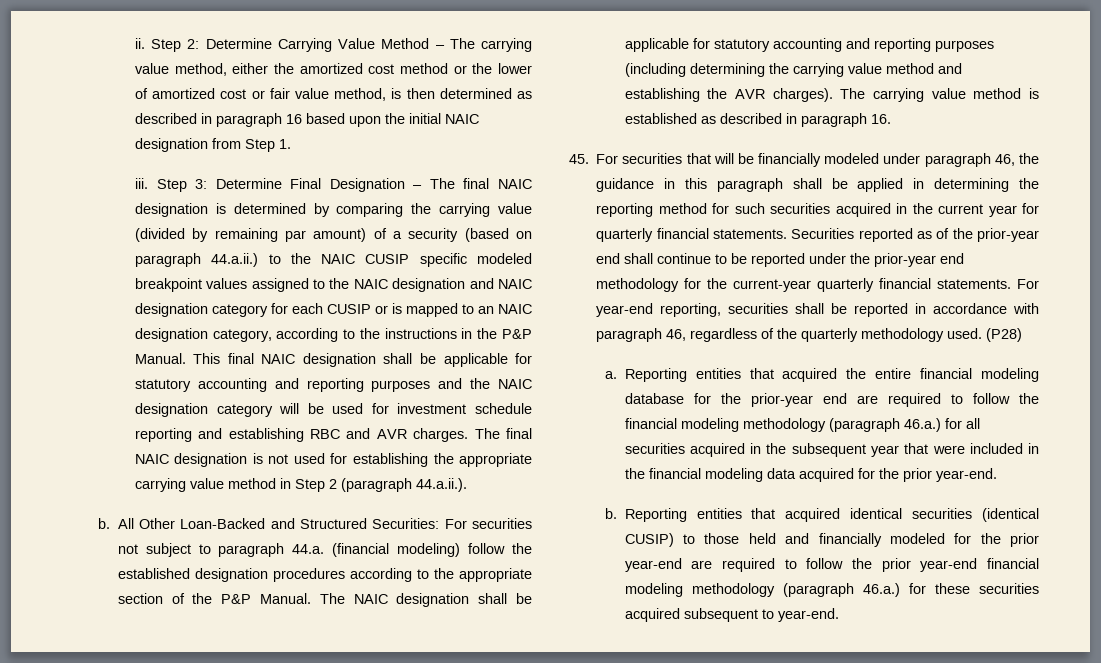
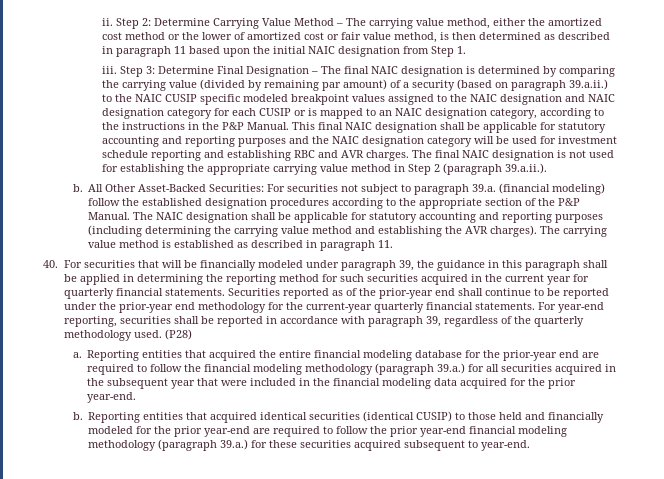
- Step 2: Determine Carrying Value Method – The carrying value method, either the amortized cost method or the lower of amortized cost or fair value method, is then determined as described in paragraph 16 based upon the initial NAIC designation from Step 1.
+ Step 2: Determine Carrying Value Method – The carrying value method, either the amortized cost method or the lower of amortized cost or fair value method, is then determined as described in paragraph 11 based upon the initial NAIC designation from Step 1.
- Determine Final Designation – The final NAIC designation is determined by comparing the carrying value (divided by remaining par amount) of a security (based on paragraph 44.a.ii.) to the NAIC CUSIP specific modeled breakpoint values assigned to the NAIC designation and NAIC designation category for each CUSIP or is mapped to an NAIC designation category, according to the instructions in the P&P Manual.
+ Determine Final Designation – The final NAIC designation is determined by comparing the carrying value (divided by remaining par amount) of a security (based on paragraph 39.a.ii.) to the NAIC CUSIP specific modeled breakpoint values assigned to the NAIC designation and NAIC designation category for each CUSIP or is mapped to an NAIC designation category, according to the instructions in the P&P Manual.
- The final NAIC designation is not used for establishing the appropriate carrying value method in Step 2 (paragraph 44.a.ii.).
+ The final NAIC designation is not used for establishing the appropriate carrying value method in Step 2 (paragraph 39.a.ii.).
- All Other Loan-Backed and Structured Securities: For securities not subject to paragraph 44.a. (financial modeling) follow the established designation procedures according to the appropriate section of the P&P Manual.
+ All Other Asset-Backed Securities: For securities not subject to paragraph 39.a. (financial modeling) follow the established designation procedures according to the appropriate section of the P&P Manual.
- The carrying value method is established as described in paragraph 16.
- 45. For securities that will be financially modeled under paragraph 46, the guidance in this paragraph shall be applied in determining the reporting method for such securities acquired in the current year for quarterly financial statements.
+ The carrying value method is established as described in paragraph 11.
+ 40. For securities that will be financially modeled under paragraph 39, the guidance in this paragraph shall be applied in determining the reporting method for such securities acquired in the current year for quarterly financial statements.
- For year-end reporting, securities shall be reported in accordance with paragraph 46, regardless of the quarterly methodology used.
+ For year-end reporting, securities shall be reported in accordance with paragraph 39, regardless of the quarterly methodology used.
- Reporting entities that acquired the entire financial modeling database for the prior-year end are required to follow the financial modeling methodology (paragraph 46.a.) for all securities acquired in the subsequent year that were included in the financial modeling data acquired for the prior year-end.
+ Reporting entities that acquired the entire financial modeling database for the prior-year end are required to follow the financial modeling methodology (paragraph 39.a.) for all securities acquired in the subsequent year that were included in the financial modeling data acquired for the prior year-end.
- Reporting entities that acquired identical securities (identical CUSIP) to those held and financially modeled for the prior year-end are required to follow the prior year-end financial modeling methodology (paragraph 46.a.) for these securities acquired subsequent to year-end.
+ Reporting entities that acquired identical securities (identical CUSIP) to those held and financially modeled for the prior year-end are required to follow the prior year-end financial modeling methodology (paragraph 39.a.) for these securities acquired subsequent to year-end.

